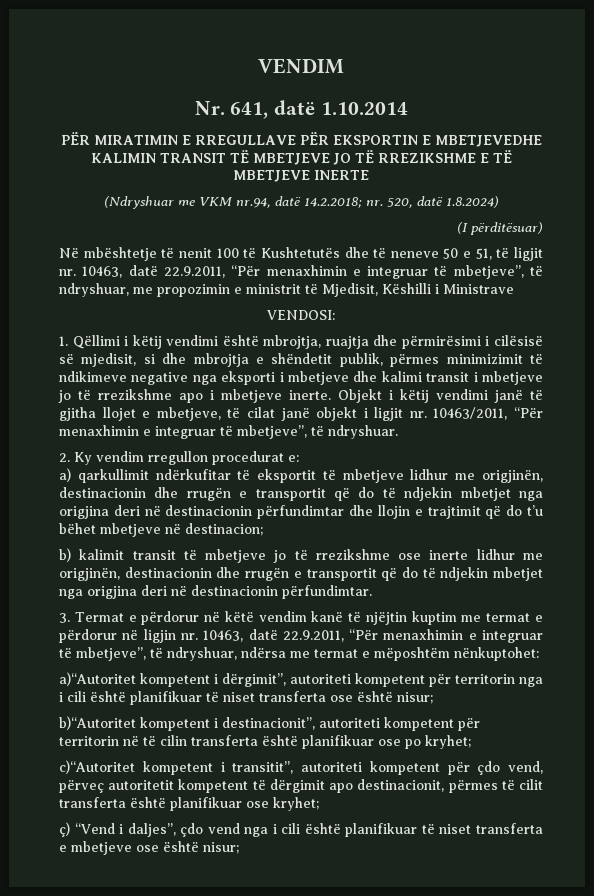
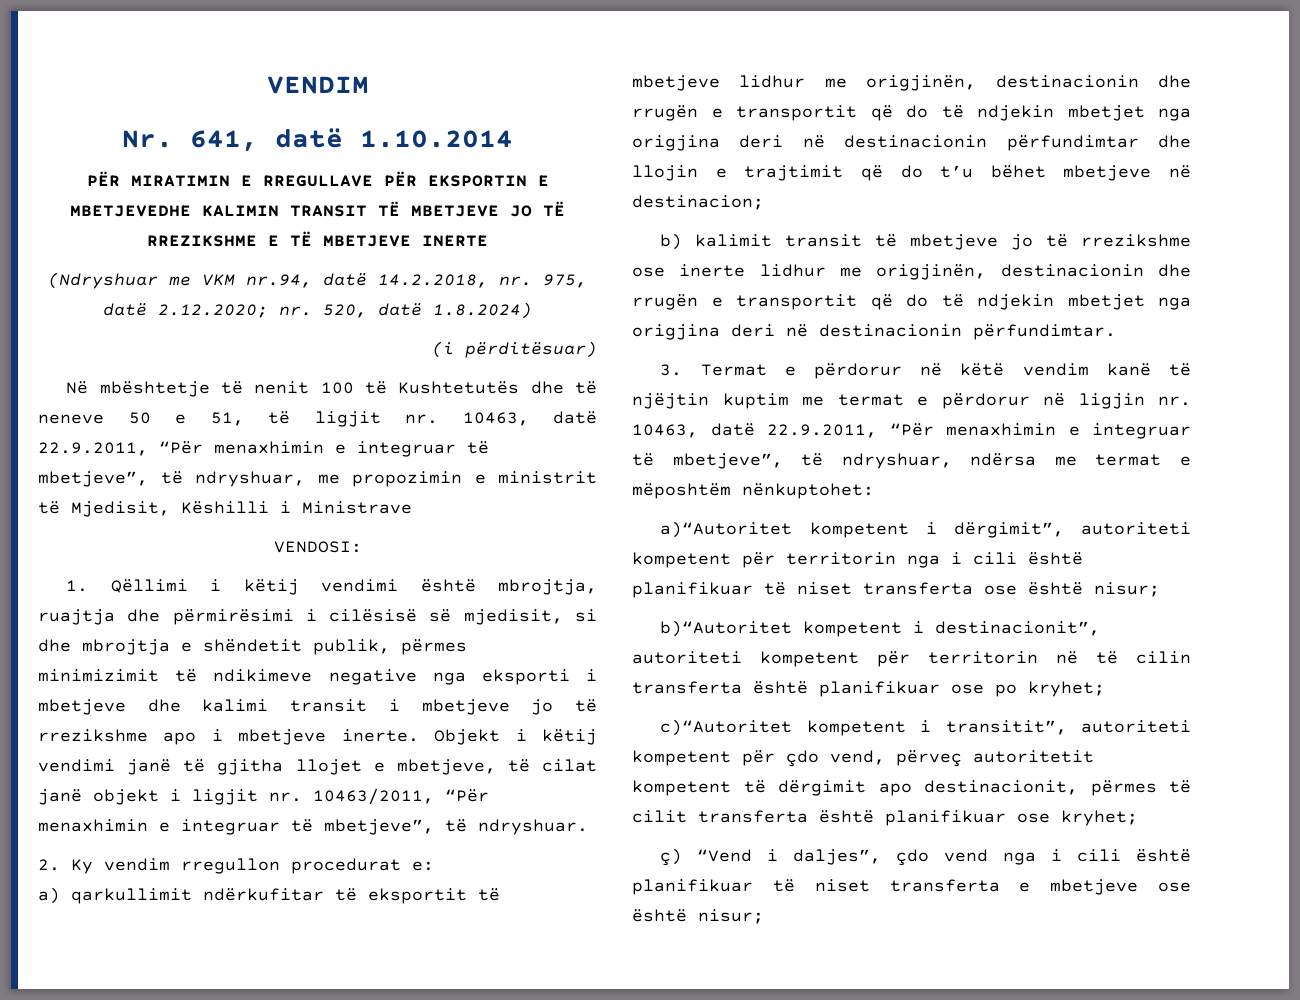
- (Ndryshuar me VKM nr.94, datë 14.2.2018; nr. 520, datë 1.8.2024)
+ (Ndryshuar me VKM nr.94, datë 14.2.2018, nr. 975, datë 2.12.2020; nr. 520, datë 1.8.2024)
- (I përditësuar)
+ (i përditësuar)

